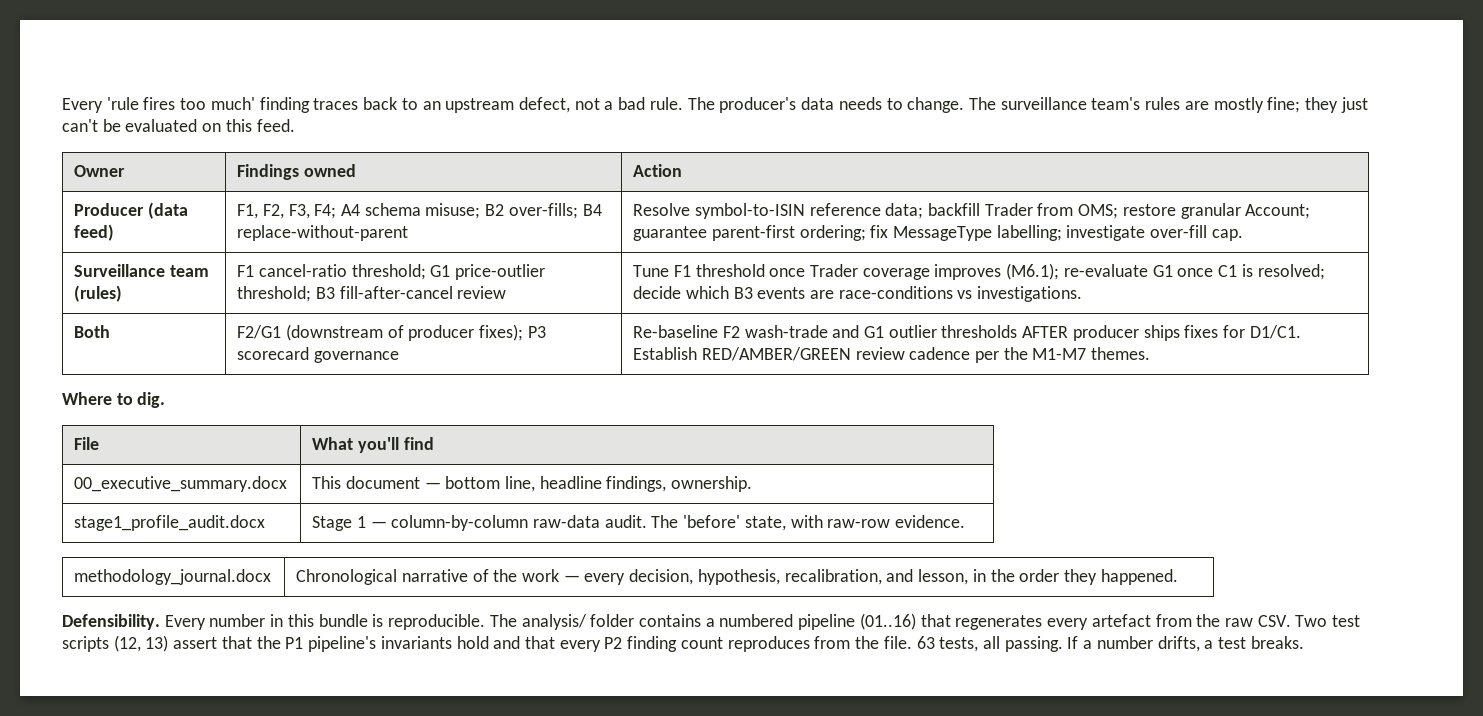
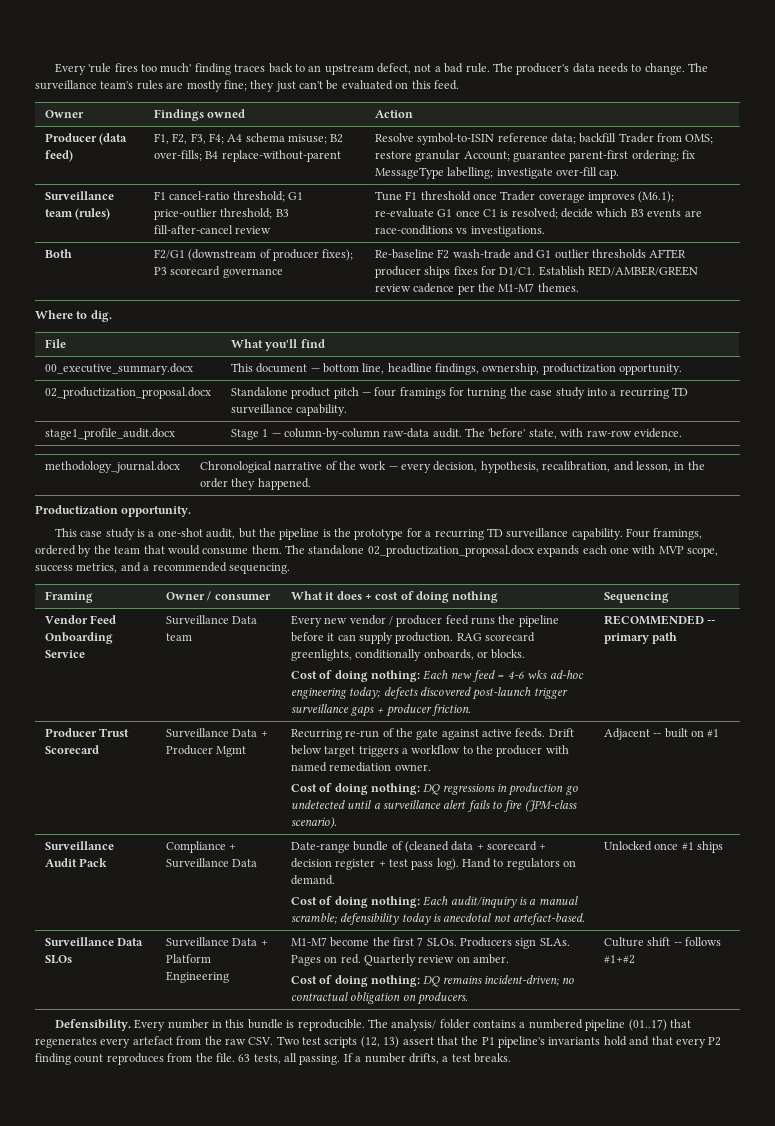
- 00_executive_summary.docx | This document — bottom line, headline findings, ownership.
+ 00_executive_summary.docx | This document — bottom line, headline findings, ownership, productization opportunity.
+ 02_productization_proposal.docx | Standalone product pitch — four framings for turning the case study into a recurring TD surveillance capability.
+ Productization opportunity.
+ This case study is a one-shot audit, but the pipeline is the prototype for a recurring TD surveillance capability. Four framings, ordered by the team that would consume them. The standalone 02_productization_proposal.docx expands each one with MVP scope, success metrics, and a recommended sequencing.
+ Framing | Owner / consumer | What it does + cost of doing nothing | Sequencing
+ Vendor Feed Onboarding Service | Surveillance Data team | Every new vendor / producer feed runs the pipeline before it can supply production. RAG scorecard greenlights, conditionally onboards, or blocks.
+ Cost of doing nothing: Each new feed = 4-6 wks ad-hoc engineering today; defects discovered post-launch trigger surveillance gaps + producer friction. | RECOMMENDED -- primary path
+ Producer Trust Scorecard | Surveillance Data + Producer Mgmt | Recurring re-run of the gate against active feeds. Drift below target triggers a workflow to the producer with named remediation owner.
+ Cost of doing nothing: DQ regressions in production go undetected until a surveillance alert fails to fire (JPM-class scenario). | Adjacent -- built on #1
+ Surveillance Audit Pack | Compliance + Surveillance Data | Date-range bundle of (cleaned data + scorecard + decision register + test pass log). Hand to regulators on demand.
+ Cost of doing nothing: Each audit/inquiry is a manual scramble; defensibility today is anecdotal not artefact-based. | Unlocked once #1 ships
+ Surveillance Data SLOs | Surveillance Data + Platform Engineering | M1-M7 become the first 7 SLOs. Producers sign SLAs. Pages on red. Quarterly review on amber.
+ Cost of doing nothing: DQ remains incident-driven; no contractual obligation on producers. | Culture shift -- follows #1+#2
- The analysis/ folder contains a numbered pipeline (01..16) that regenerates every artefact from the raw CSV. Two test scripts (12, 13) assert that the P1 pipeline's invariants hold and that every P2 finding count reproduces from the file.
+ The analysis/ folder contains a numbered pipeline (01..17) that regenerates every artefact from the raw CSV. Two test scripts (12, 13) assert that the P1 pipeline's invariants hold and that every P2 finding count reproduces from the file.

